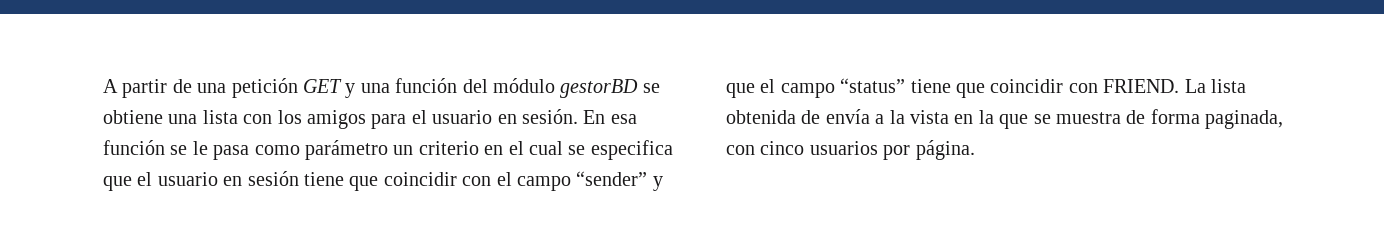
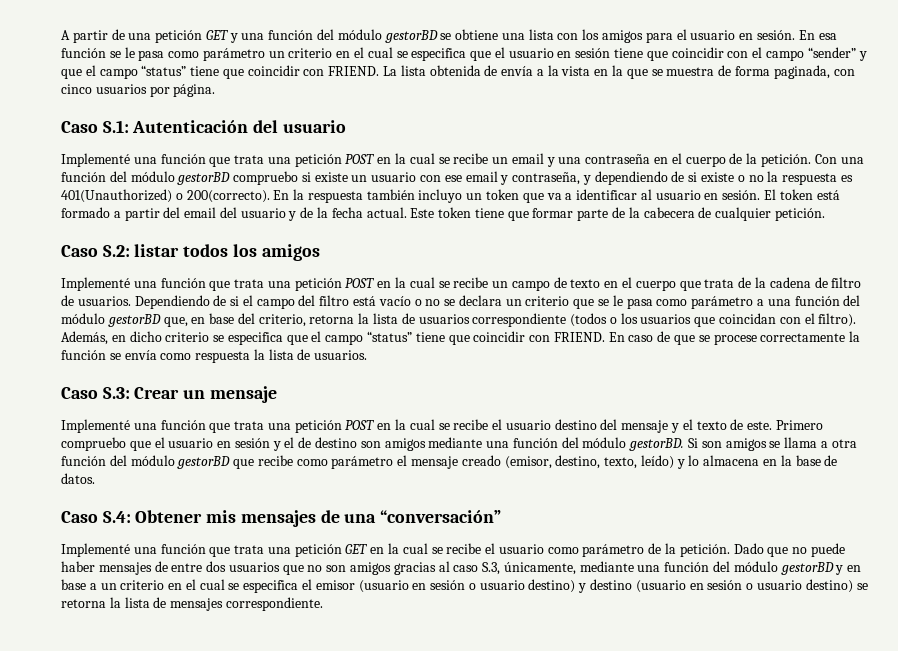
+ Caso S.1: Autenticación del usuario
+ Implementé una función que trata una petición POST en la cual se recibe un email y una contraseña en el cuerpo de la petición. Con una función del módulo gestorBD compruebo si existe un usuario con ese email y contraseña, y dependiendo de si existe o no la respuesta es 401(Unauthorized) o 200(correcto). En la respuesta también incluyo un token que va a identificar al usuario en sesión. El token está formado a partir del email del usuario y de la fecha actual. Este token tiene que formar parte de la cabecera de cualquier petición.
+ Caso S.2: listar todos los amigos
+ Implementé una función que trata una petición POST en la cual se recibe un campo de texto en el cuerpo que trata de la cadena de filtro de usuarios. Dependiendo de si el campo del filtro está vacío o no se declara un criterio que se le pasa como parámetro a una función del módulo gestorBD que, en base del criterio, retorna la lista de usuarios correspondiente (todos o los usuarios que coincidan con el filtro). Además, en dicho criterio se especifica que el campo “status” tiene que coincidir con FRIEND. En caso de que se procese correctamente la función se envía como respuesta la lista de usuarios.
+ Caso S.3: Crear un mensaje
+ Implementé una función que trata una petición POST en la cual se recibe el usuario destino del mensaje y el texto de este. Primero compruebo que el usuario en sesión y el de destino son amigos mediante una función del módulo gestorBD. Si son amigos se llama a otra función del módulo gestorBD que recibe como parámetro el mensaje creado (emisor, destino, texto, leído) y lo almacena en la base de datos.
+ Caso S.4: Obtener mis mensajes de una “conversación”
+ Implementé una función que trata una petición GET en la cual se recibe el usuario como parámetro de la petición. Dado que no puede haber mensajes de entre dos usuarios que no son amigos gracias al caso S.3, únicamente, mediante una función del módulo gestorBD y en base a un criterio en el cual se especifica el emisor (usuario en sesión o usuario destino) y destino (usuario en sesión o usuario destino) se retorna la lista de mensajes correspondiente.

